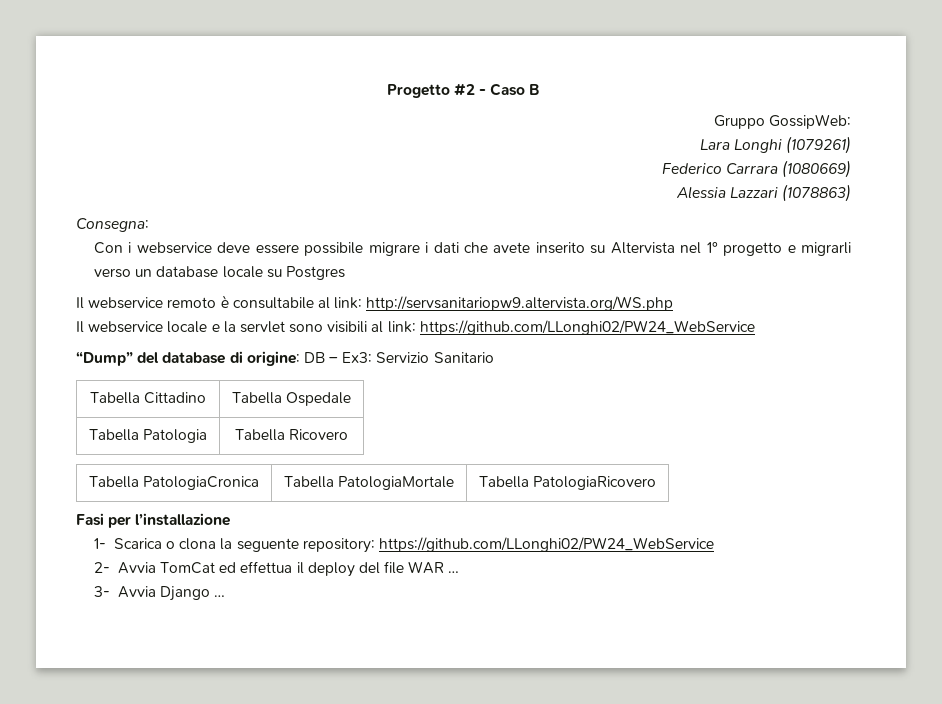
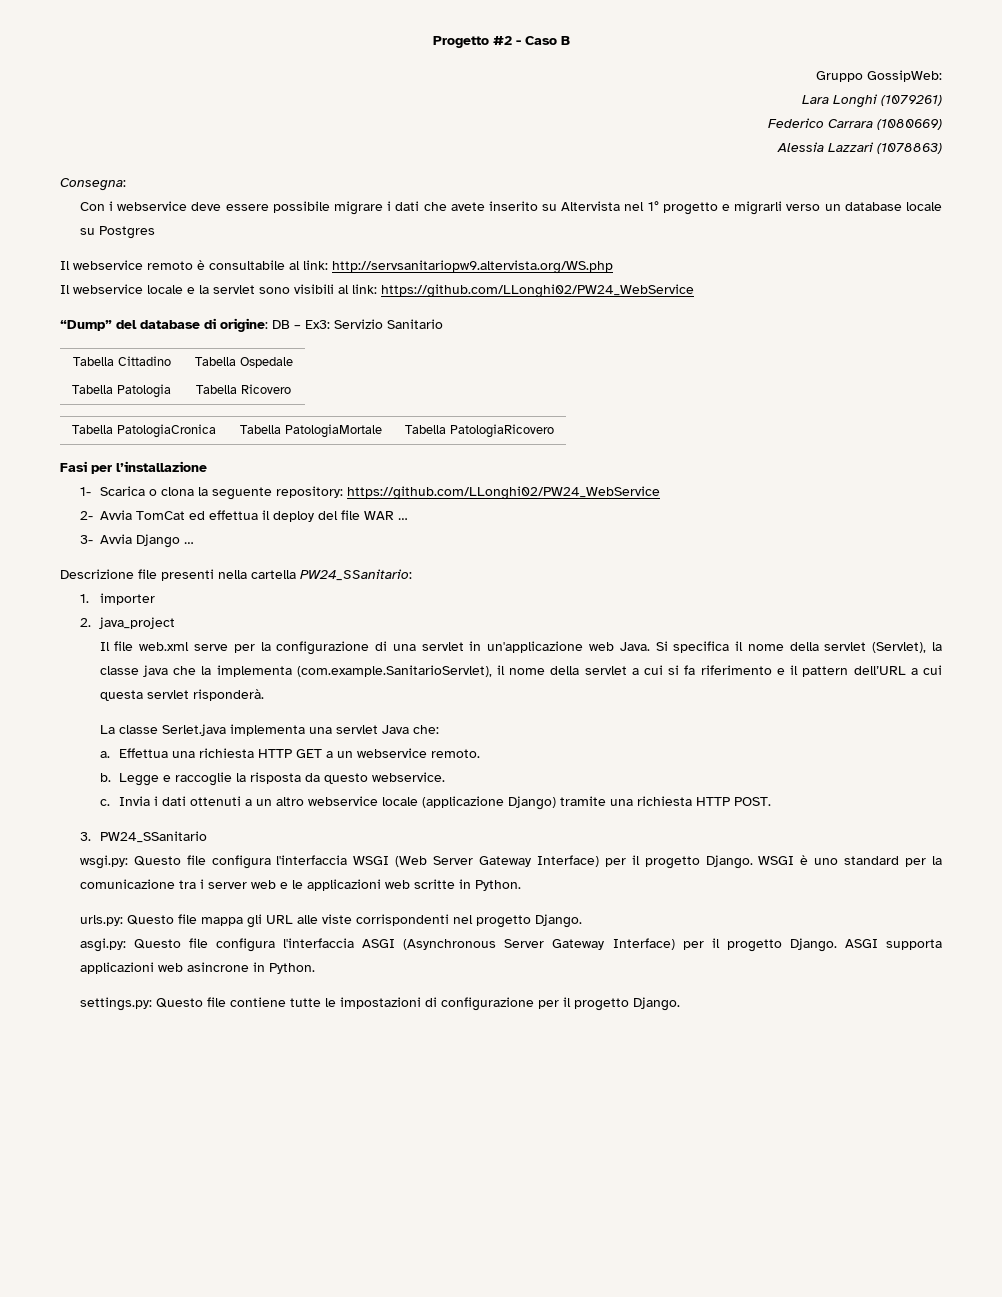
+ Descrizione file presenti nella cartella PW24_SSanitario:
+ 1. importer
+ 2. java_project
+ Il file web.xml serve per la configurazione di una servlet in un'applicazione web Java. Si specifica il nome della servlet (Servlet), la classe java che la implementa (com.example.SanitarioServlet), il nome della servlet a cui si fa riferimento e il pattern dell’URL a cui questa servlet risponderà.
+ La classe Serlet.java implementa una servlet Java che:
+ a. Effettua una richiesta HTTP GET a un webservice remoto.
+ b. Legge e raccoglie la risposta da questo webservice.
+ c. Invia i dati ottenuti a un altro webservice locale (applicazione Django) tramite una richiesta HTTP POST.
+ 3. PW24_SSanitario
+ wsgi.py: Questo file configura l'interfaccia WSGI (Web Server Gateway Interface) per il progetto Django. WSGI è uno standard per la comunicazione tra i server web e le applicazioni web scritte in Python.
+ urls.py: Questo file mappa gli URL alle viste corrispondenti nel progetto Django.
+ asgi.py: Questo file configura l'interfaccia ASGI (Asynchronous Server Gateway Interface) per il progetto Django. ASGI supporta applicazioni web asincrone in Python.
+ settings.py: Questo file contiene tutte le impostazioni di configurazione per il progetto Django.

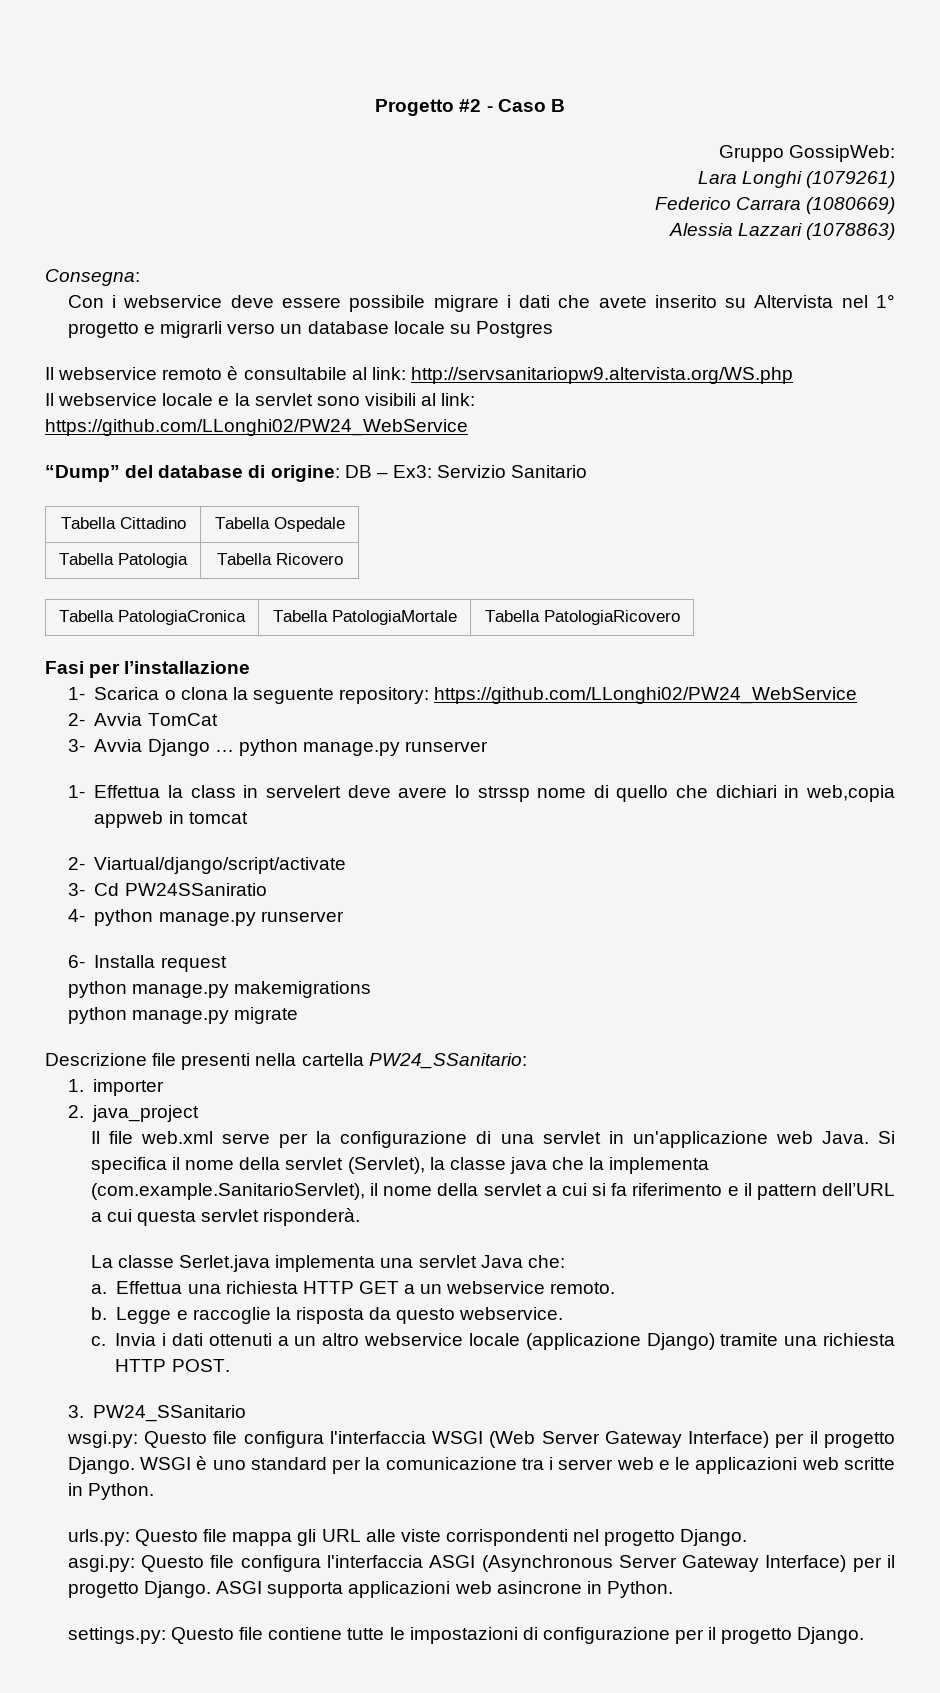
- 2- Avvia TomCat ed effettua il deploy del file WAR …
- 3- Avvia Django …
+ 2- Avvia TomCat
+ 3- Avvia Django … python manage.py runserver
+ 1- Effettua la class in servelert deve avere lo strssp nome di quello che dichiari in web,copia appweb in tomcat
+ 2- Viartual/django/script/activate
+ 3- Cd PW24SSaniratio
+ 4- python manage.py runserver
+ 6- Installa request
+ python manage.py makemigrations
+ python manage.py migrate

